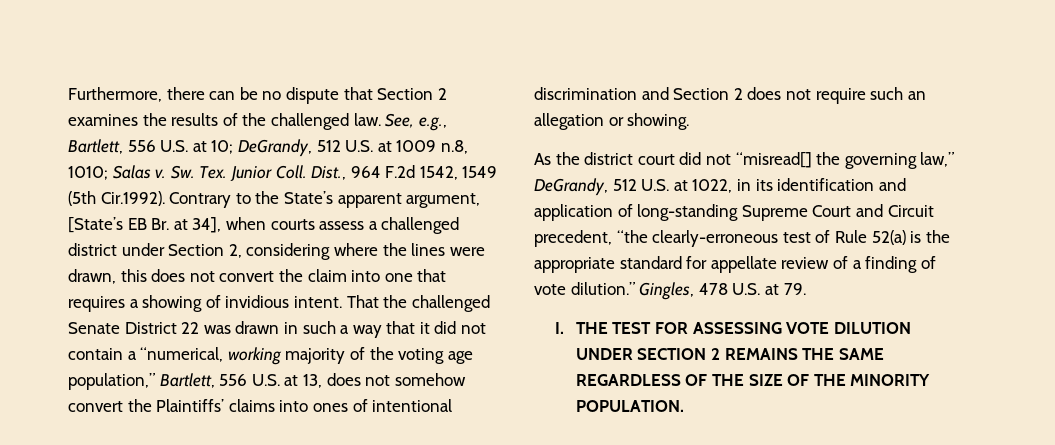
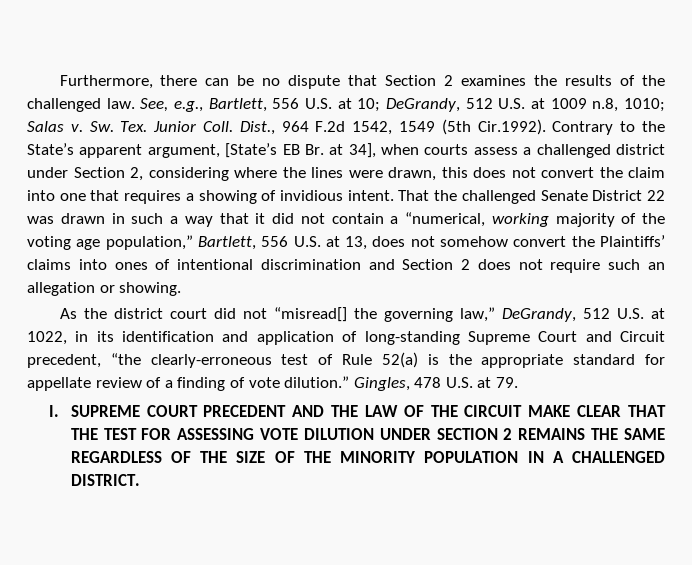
- I. THE TEST FOR ASSESSING VOTE DILUTION UNDER SECTION 2 REMAINS THE SAME REGARDLESS OF THE SIZE OF THE MINORITY POPULATION.
+ I. SUPREME COURT PRECEDENT AND THE LAW OF THE CIRCUIT MAKE CLEAR THAT THE TEST FOR ASSESSING VOTE DILUTION UNDER SECTION 2 REMAINS THE SAME REGARDLESS OF THE SIZE OF THE MINORITY POPULATION IN A CHALLENGED DISTRICT.

